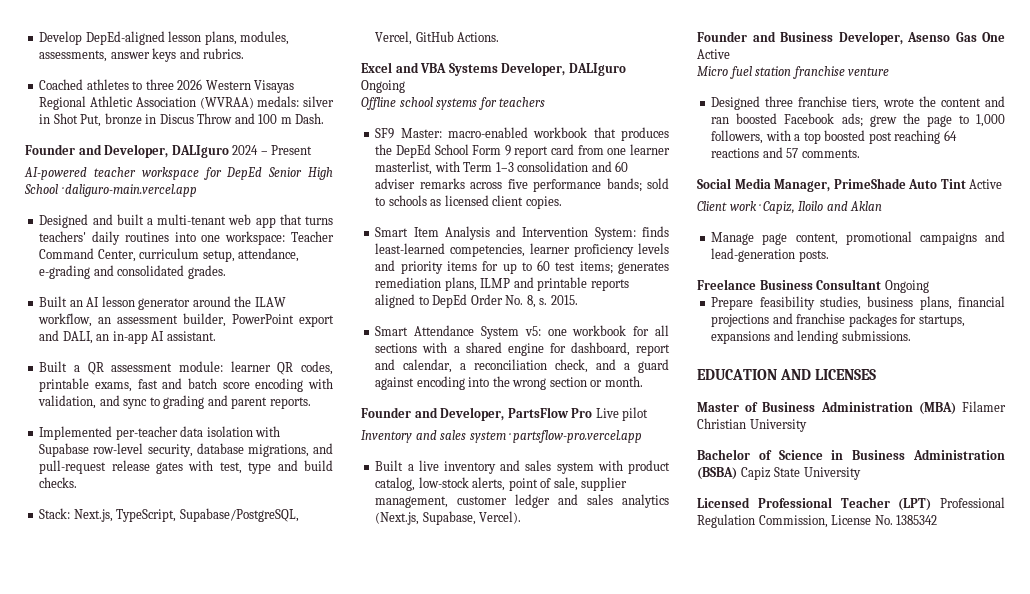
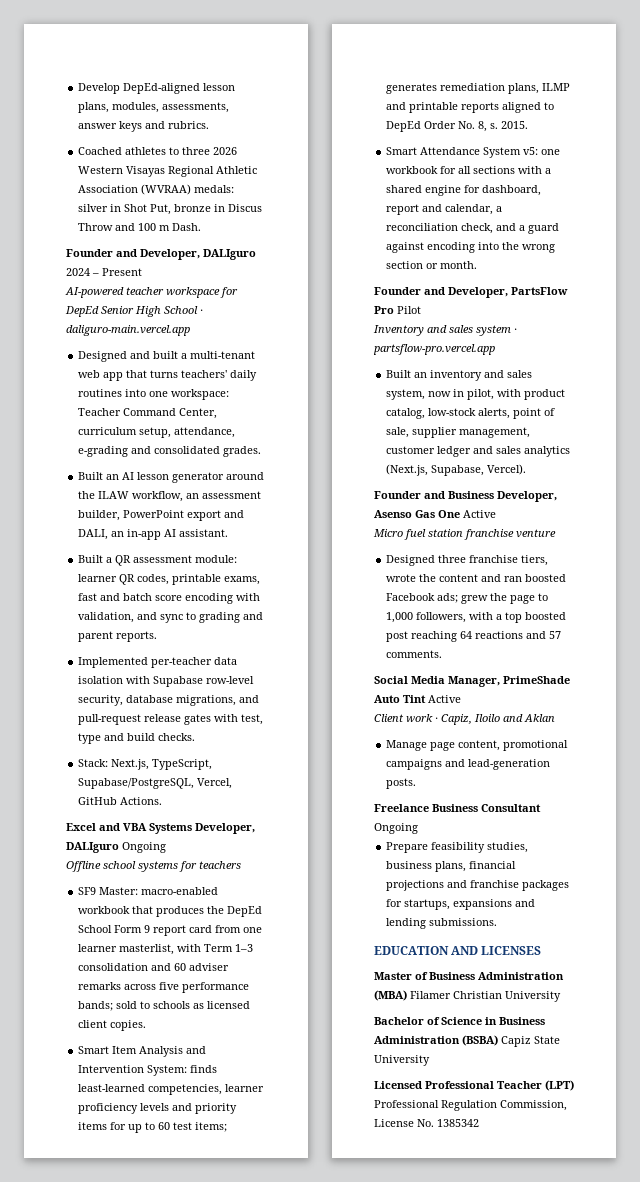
- Founder and Developer, PartsFlow Pro Live pilot
+ Founder and Developer, PartsFlow Pro Pilot
- Built a live inventory and sales system with product catalog, low-stock alerts, point of sale, supplier management, customer ledger and sales analytics (Next.js, Supabase, Vercel).
+ Built an inventory and sales system, now in pilot, with product catalog, low-stock alerts, point of sale, supplier management, customer ledger and sales analytics (Next.js, Supabase, Vercel).

